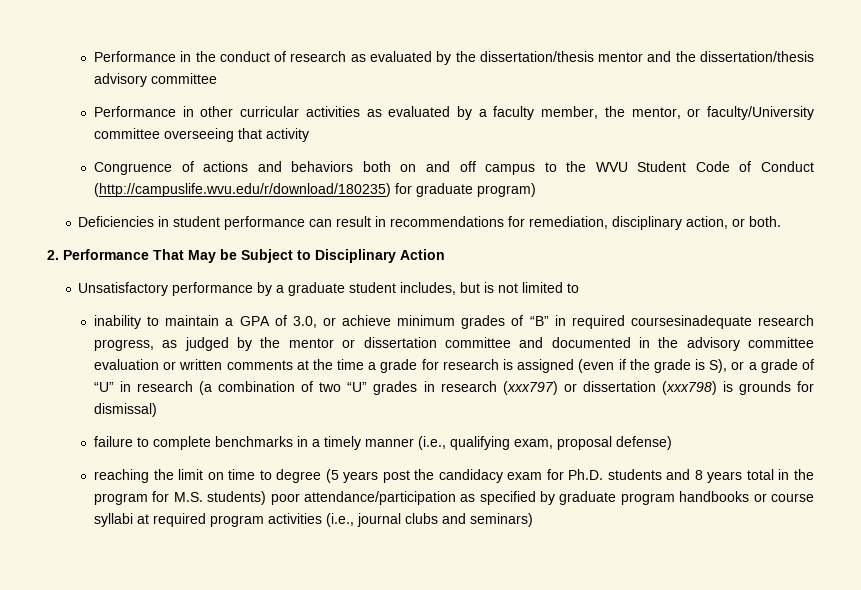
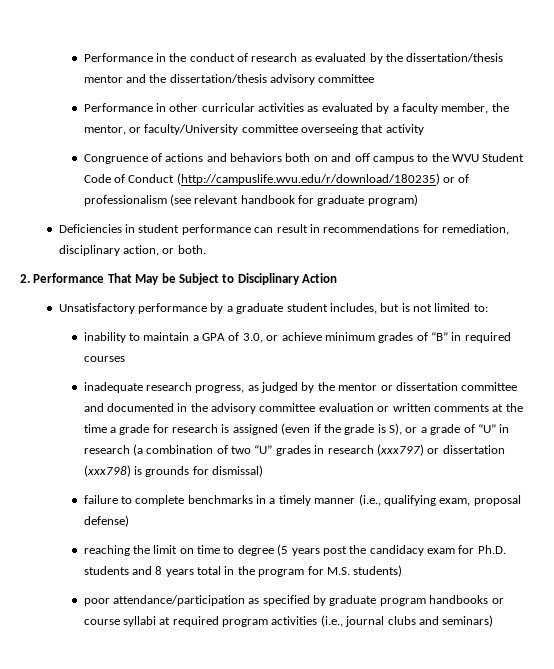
- Congruence of actions and behaviors both on and off campus to the WVU Student Code of Conduct (http://campuslife.wvu.edu/r/download/180235) for graduate program)
+ Congruence of actions and behaviors both on and off campus to the WVU Student Code of Conduct (http://campuslife.wvu.edu/r/download/180235) or of professionalism (see relevant handbook for graduate program)
- Unsatisfactory performance by a graduate student includes, but is not limited to
+ Unsatisfactory performance by a graduate student includes, but is not limited to:
- inability to maintain a GPA of 3.0, or achieve minimum grades of “B” in required coursesinadequate research progress, as judged by the mentor or dissertation committee and documented in the advisory committee evaluation or written comments at the time a grade for research is assigned (even if the grade is S), or a grade of “U” in research (a combination of two “U” grades in research (xxx797) or dissertation (xxx798) is grounds for dismissal)
+ inability to maintain a GPA of 3.0, or achieve minimum grades of “B” in required courses
+ inadequate research progress, as judged by the mentor or dissertation committee and documented in the advisory committee evaluation or written comments at the time a grade for research is assigned (even if the grade is S), or a grade of “U” in research (a combination of two “U” grades in research (xxx797) or dissertation (xxx798) is grounds for dismissal)
- reaching the limit on time to degree (5 years post the candidacy exam for Ph.D. students and 8 years total in the program for M.S. students) poor attendance/participation as specified by graduate program handbooks or course syllabi at required program activities (i.e., journal clubs and seminars)
+ reaching the limit on time to degree (5 years post the candidacy exam for Ph.D. students and 8 years total in the program for M.S. students)
+ poor attendance/participation as specified by graduate program handbooks or course syllabi at required program activities (i.e., journal clubs and seminars)

